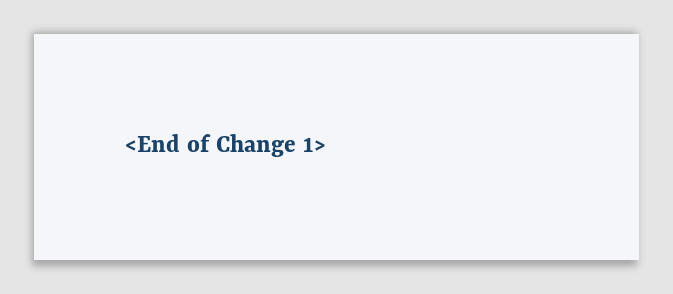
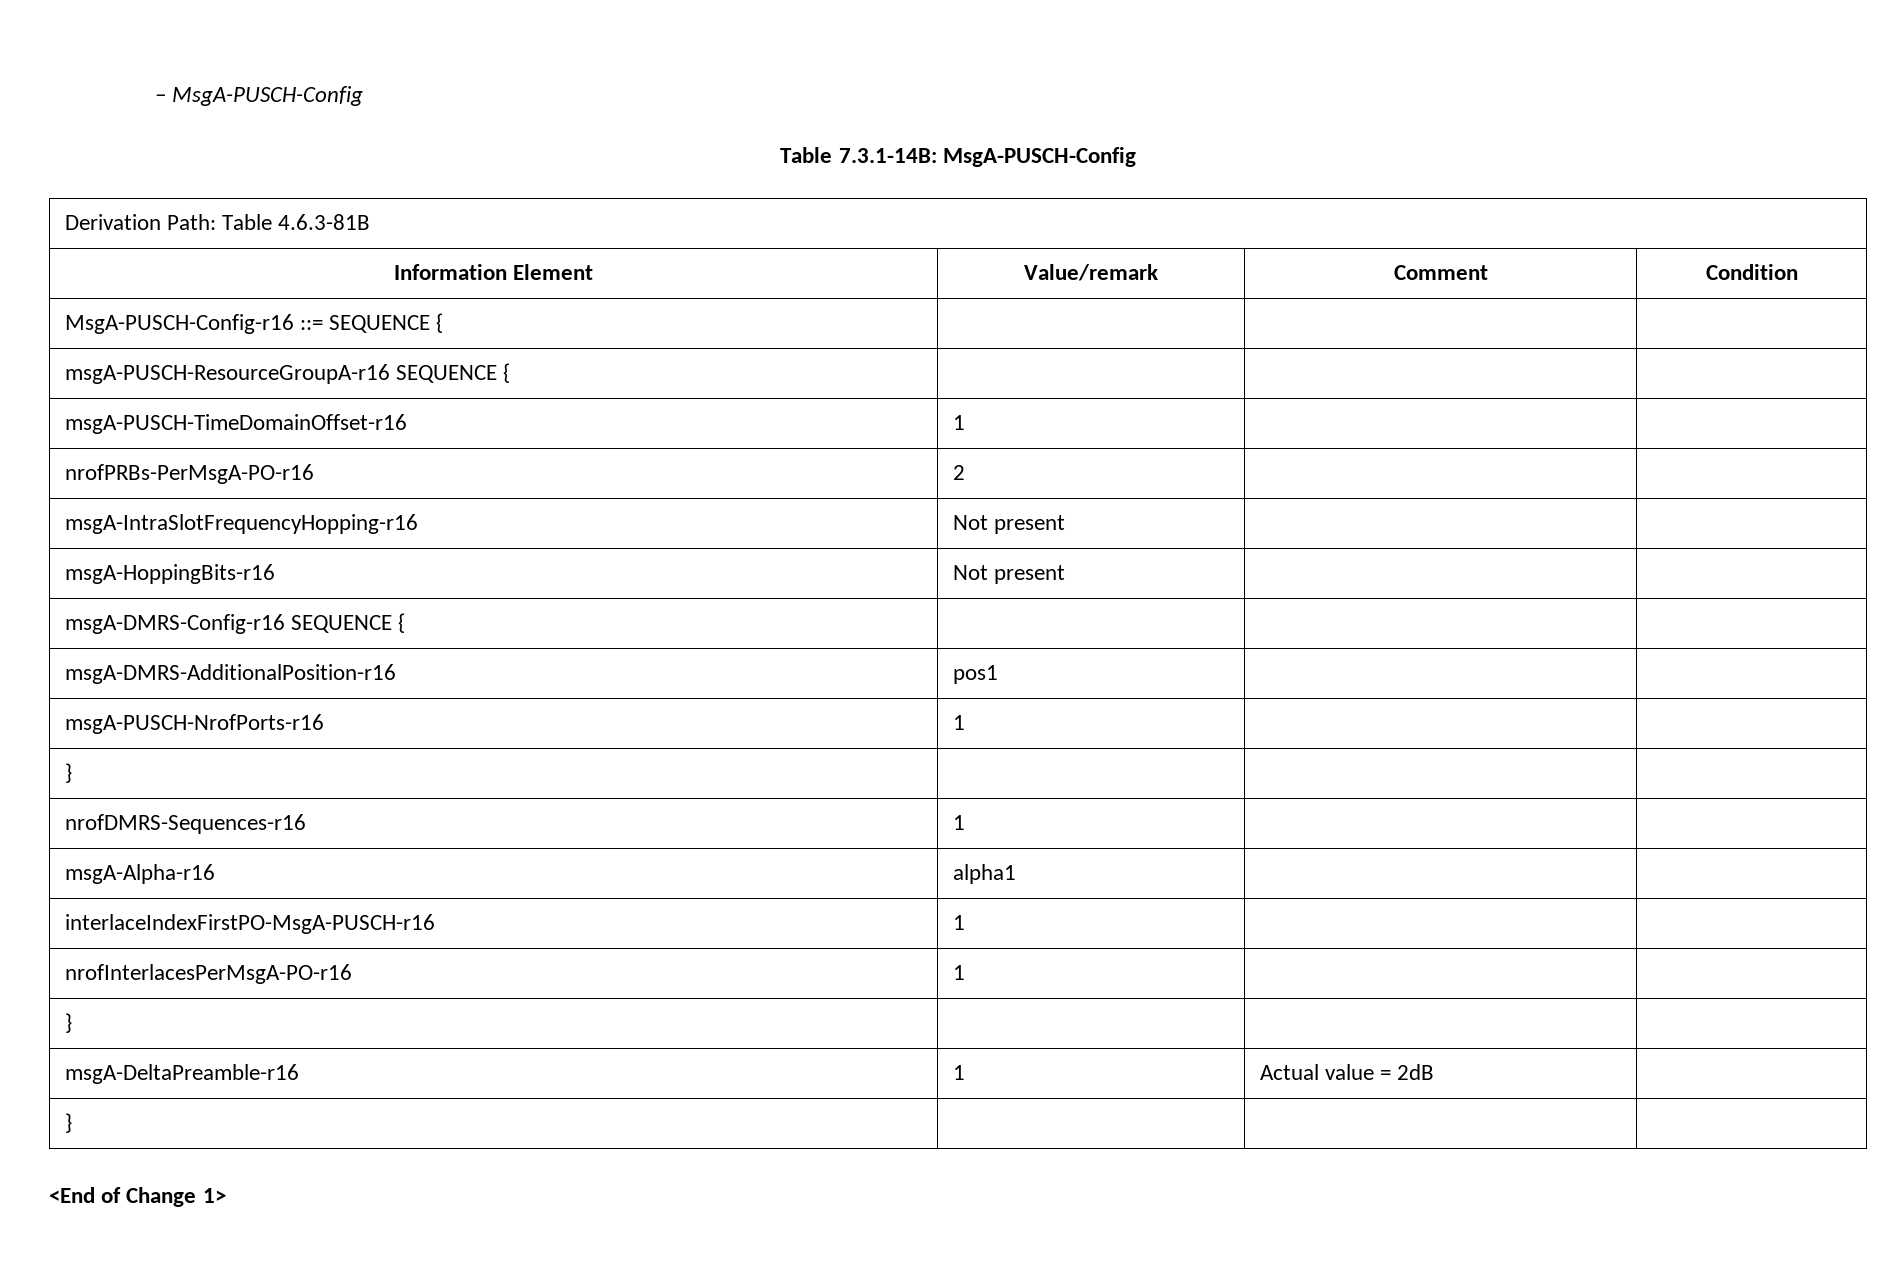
+ – MsgA-PUSCH-Config
+ Table 7.3.1-14B: MsgA-PUSCH-Config
+ Derivation Path: Table 4.6.3-81B
+ Information Element | Value/remark | Comment | Condition
+ MsgA-PUSCH-Config-r16 ::= SEQUENCE { | | |
+ msgA-PUSCH-ResourceGroupA-r16 SEQUENCE { | | |
+ msgA-PUSCH-TimeDomainOffset-r16 | 1 | |
+ nrofPRBs-PerMsgA-PO-r16 | 2 | |
+ msgA-IntraSlotFrequencyHopping-r16 | Not present | |
+ msgA-HoppingBits-r16 | Not present | |
+ msgA-DMRS-Config-r16 SEQUENCE { | | |
+ msgA-DMRS-AdditionalPosition-r16 | pos1 | |
+ msgA-PUSCH-NrofPorts-r16 | 1 | |
+ } | | |
+ nrofDMRS-Sequences-r16 | 1 | |
+ msgA-Alpha-r16 | alpha1 | |
+ interlaceIndexFirstPO-MsgA-PUSCH-r16 | 1 | |
+ nrofInterlacesPerMsgA-PO-r16 | 1 | |
+ } | | |
+ msgA-DeltaPreamble-r16 | 1 | Actual value = 2dB |
+ } | | |

